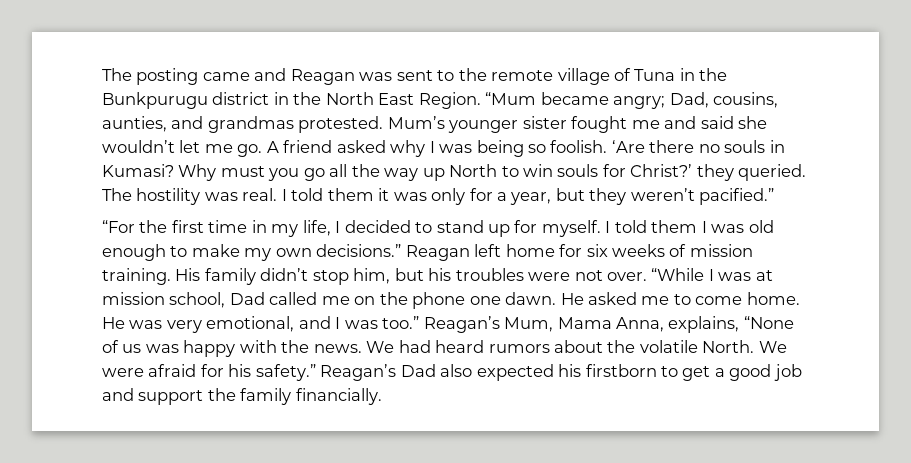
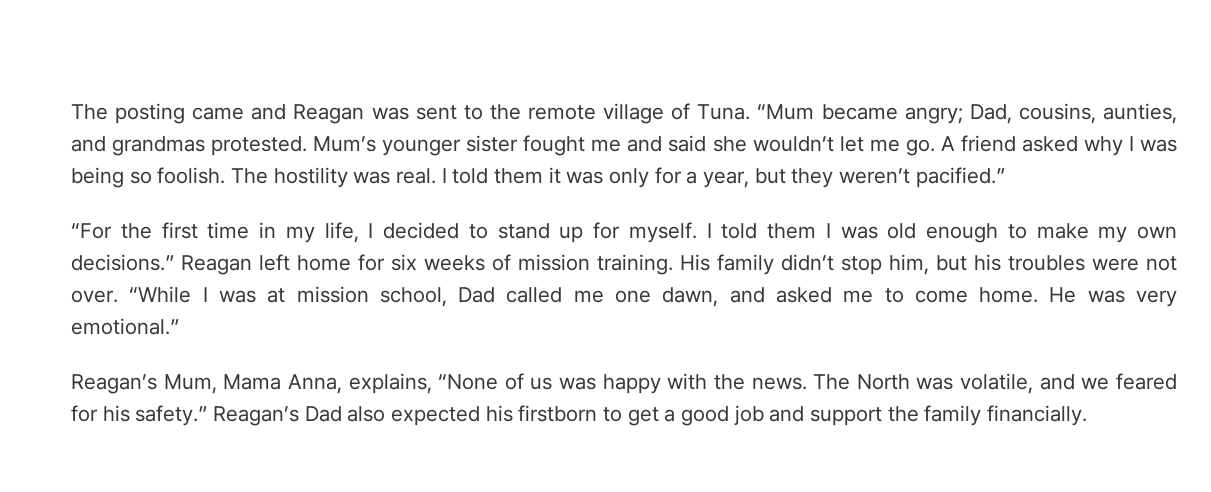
- The posting came and Reagan was sent to the remote village of Tuna in the Bunkpurugu district in the North East Region.
+ The posting came and Reagan was sent to the remote village of Tuna.
- ‘Are there no souls in Kumasi? Why must you go all the way up North to win souls for Christ?’ they queried.
- “While I was at mission school, Dad called me on the phone one dawn. He asked me to come home.
+ “While I was at mission school, Dad called me one dawn, and asked me to come home.
- He was very emotional, and I was too.” Reagan’s Mum, Mama Anna, explains, “None of us was happy with the news.
+ He was very emotional.”
+ Reagan’s Mum, Mama Anna, explains, “None of us was happy with the news.
- We had heard rumors about the volatile North. We were afraid for his safety.”
+ The North was volatile, and we feared for his safety.”

